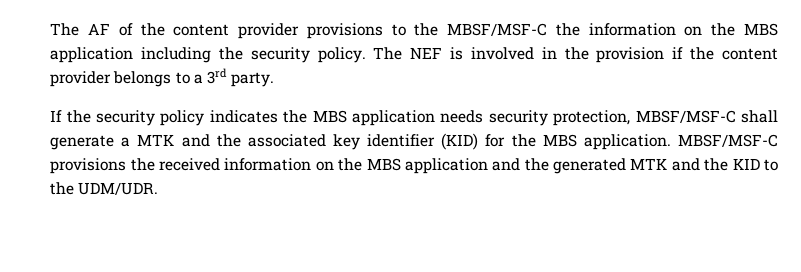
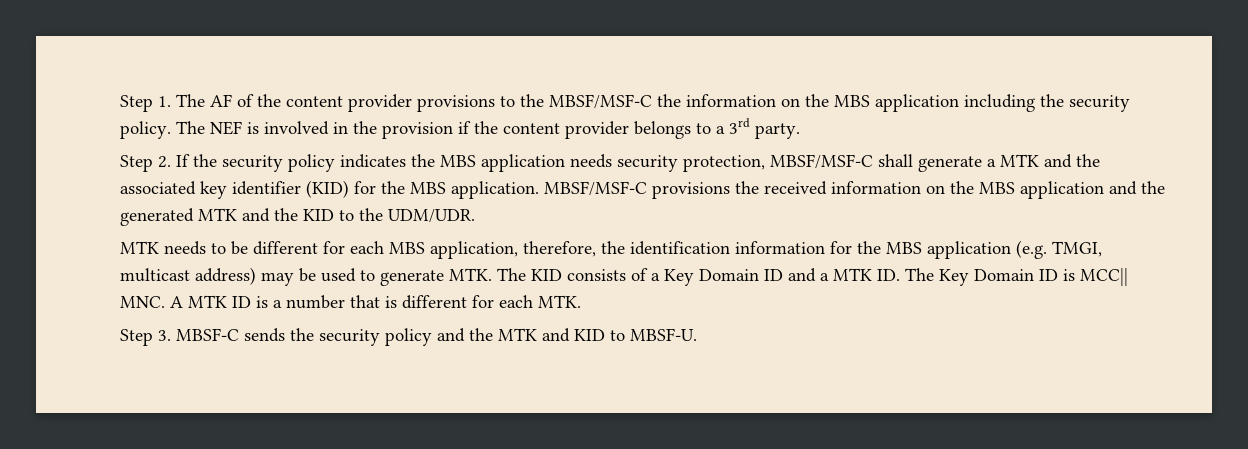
- The AF of the content provider provisions to the MBSF/MSF-C the information on the MBS application including the security policy.
+ Step 1. The AF of the content provider provisions to the MBSF/MSF-C the information on the MBS application including the security policy.
- If the security policy indicates the MBS application needs security protection, MBSF/MSF-C shall generate a MTK and the associated key identifier (KID) for the MBS application.
+ Step 2. If the security policy indicates the MBS application needs security protection, MBSF/MSF-C shall generate a MTK and the associated key identifier (KID) for the MBS application.
+ MTK needs to be different for each MBS application, therefore, the identification information for the MBS application (e.g. TMGI, multicast address) may be used to generate MTK. The KID consists of a Key Domain ID and a MTK ID. The Key Domain ID is MCC|| MNC. A MTK ID is a number that is different for each MTK.
+ Step 3. MBSF-C sends the security policy and the MTK and KID to MBSF-U.

